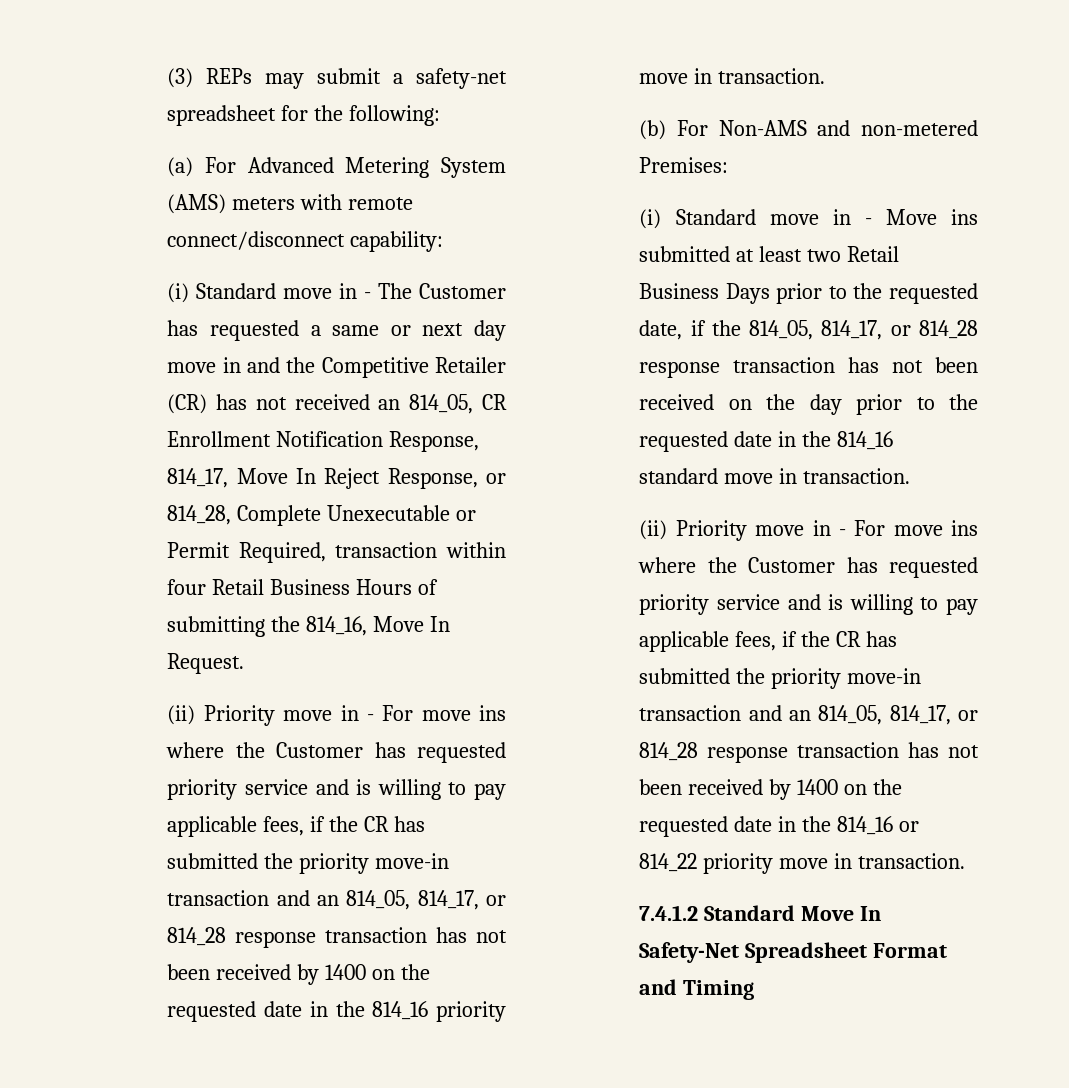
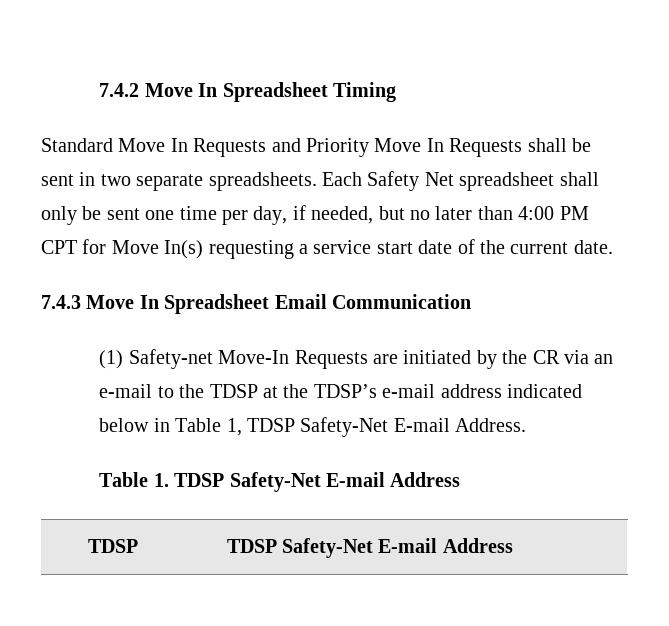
- (3) REPs may submit a safety-net spreadsheet for the following:
- (a) For Advanced Metering System (AMS) meters with remote connect/disconnect capability:
- (i) Standard move in - The Customer has requested a same or next day move in and the Competitive Retailer (CR) has not received an 814_05, CR Enrollment Notification Response, 814_17, Move In Reject Response, or 814_28, Complete Unexecutable or Permit Required, transaction within four Retail Business Hours of submitting the 814_16, Move In Request.
- (ii) Priority move in - For move ins where the Customer has requested priority service and is willing to pay applicable fees, if the CR has submitted the priority move-in transaction and an 814_05, 814_17, or 814_28 response transaction has not been received by 1400 on the requested date in the 814_16 priority move in transaction.
- (b) For Non-AMS and non-metered Premises:
- (i) Standard move in - Move ins submitted at least two Retail Business Days prior to the requested date, if the 814_05, 814_17, or 814_28 response transaction has not been received on the day prior to the requested date in the 814_16 standard move in transaction.
- (ii) Priority move in - For move ins where the Customer has requested priority service and is willing to pay applicable fees, if the CR has submitted the priority move-in transaction and an 814_05, 814_17, or 814_28 response transaction has not been received by 1400 on the requested date in the 814_16 or 814_22 priority move in transaction.
- 7.4.1.2 Standard Move In Safety-Net Spreadsheet Format and Timing
+ 7.4.2 Move In Spreadsheet Timing
+ Standard Move In Requests and Priority Move In Requests shall be sent in two separate spreadsheets. Each Safety Net spreadsheet shall only be sent one time per day, if needed, but no later than 4:00 PM CPT for Move In(s) requesting a service start date of the current date.
+ 7.4.3 Move In Spreadsheet Email Communication
+ (1) Safety-net Move-In Requests are initiated by the CR via an e-mail to the TDSP at the TDSP’s e-mail address indicated below in Table 1, TDSP Safety-Net E-mail Address.
+ Table 1. TDSP Safety-Net E-mail Address
+ TDSP | TDSP Safety-Net E-mail Address

